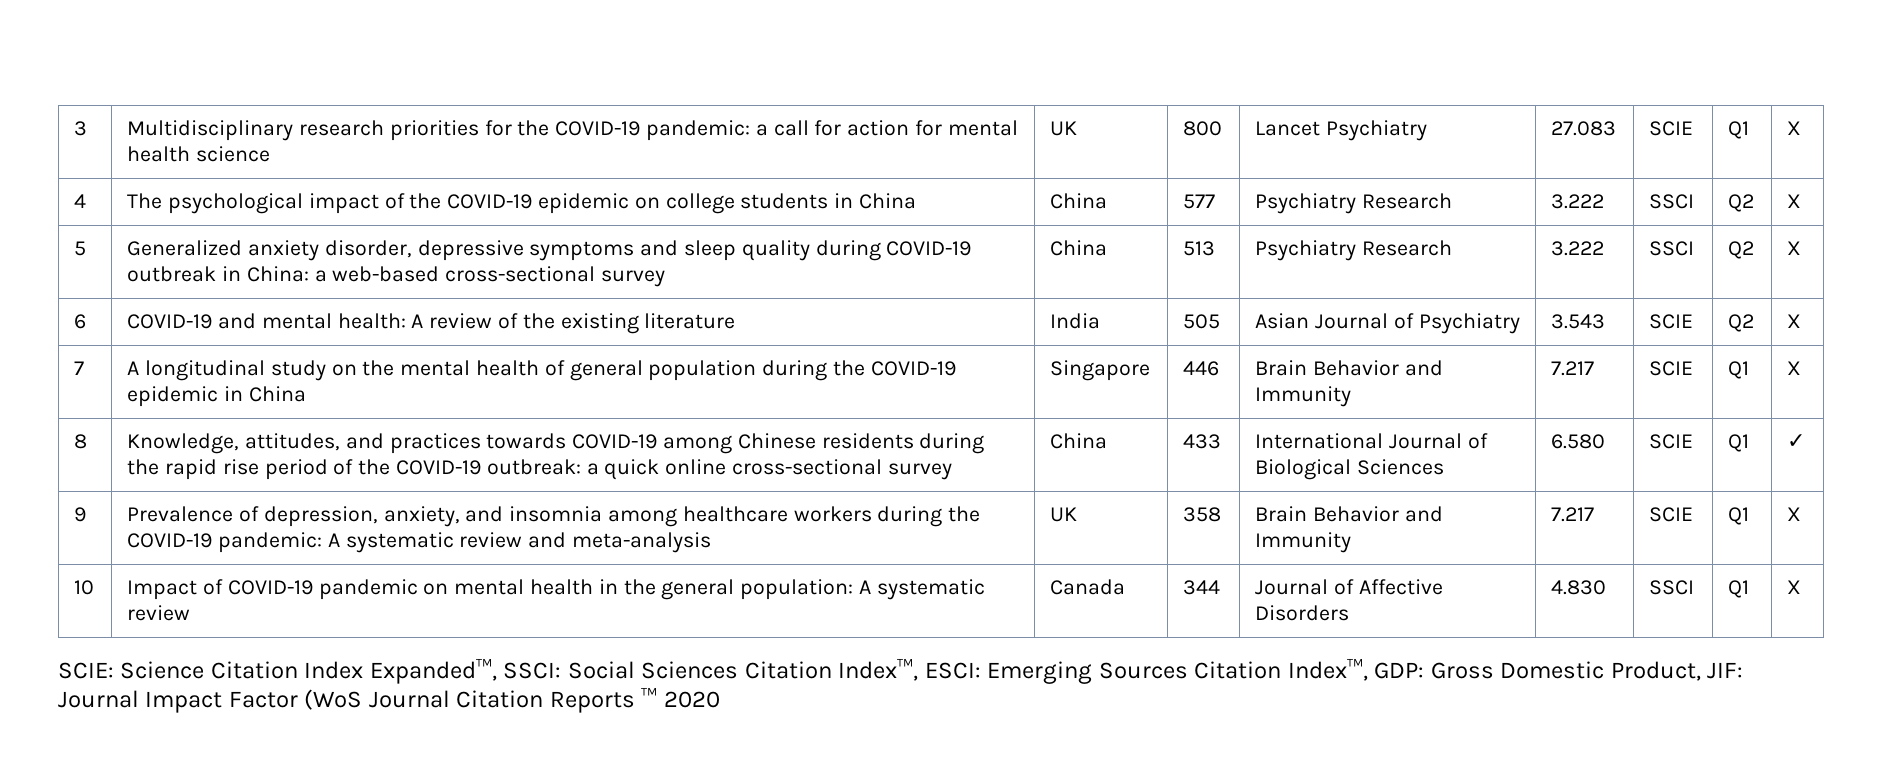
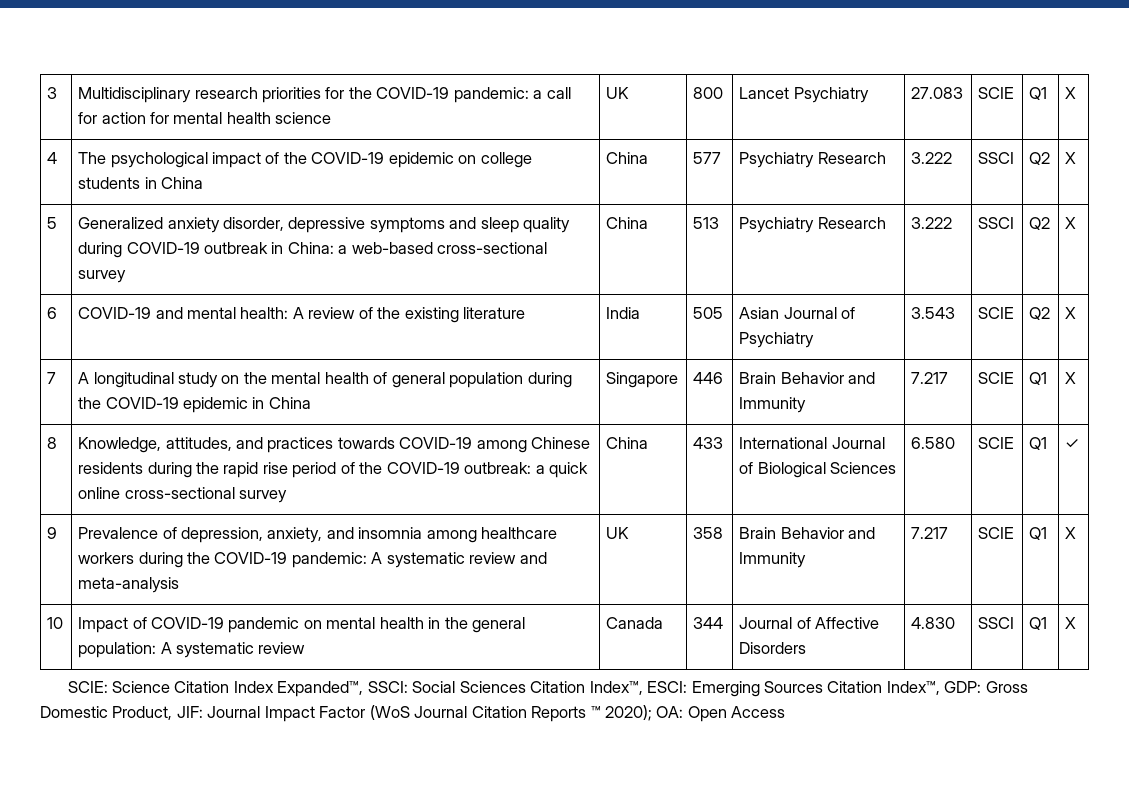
- SCIE: Science Citation Index Expanded™, SSCI: Social Sciences Citation Index™, ESCI: Emerging Sources Citation Index™, GDP: Gross Domestic Product, JIF: Journal Impact Factor (WoS Journal Citation Reports ™ 2020
+ SCIE: Science Citation Index Expanded™, SSCI: Social Sciences Citation Index™, ESCI: Emerging Sources Citation Index™, GDP: Gross Domestic Product, JIF: Journal Impact Factor (WoS Journal Citation Reports ™ 2020); OA: Open Access

